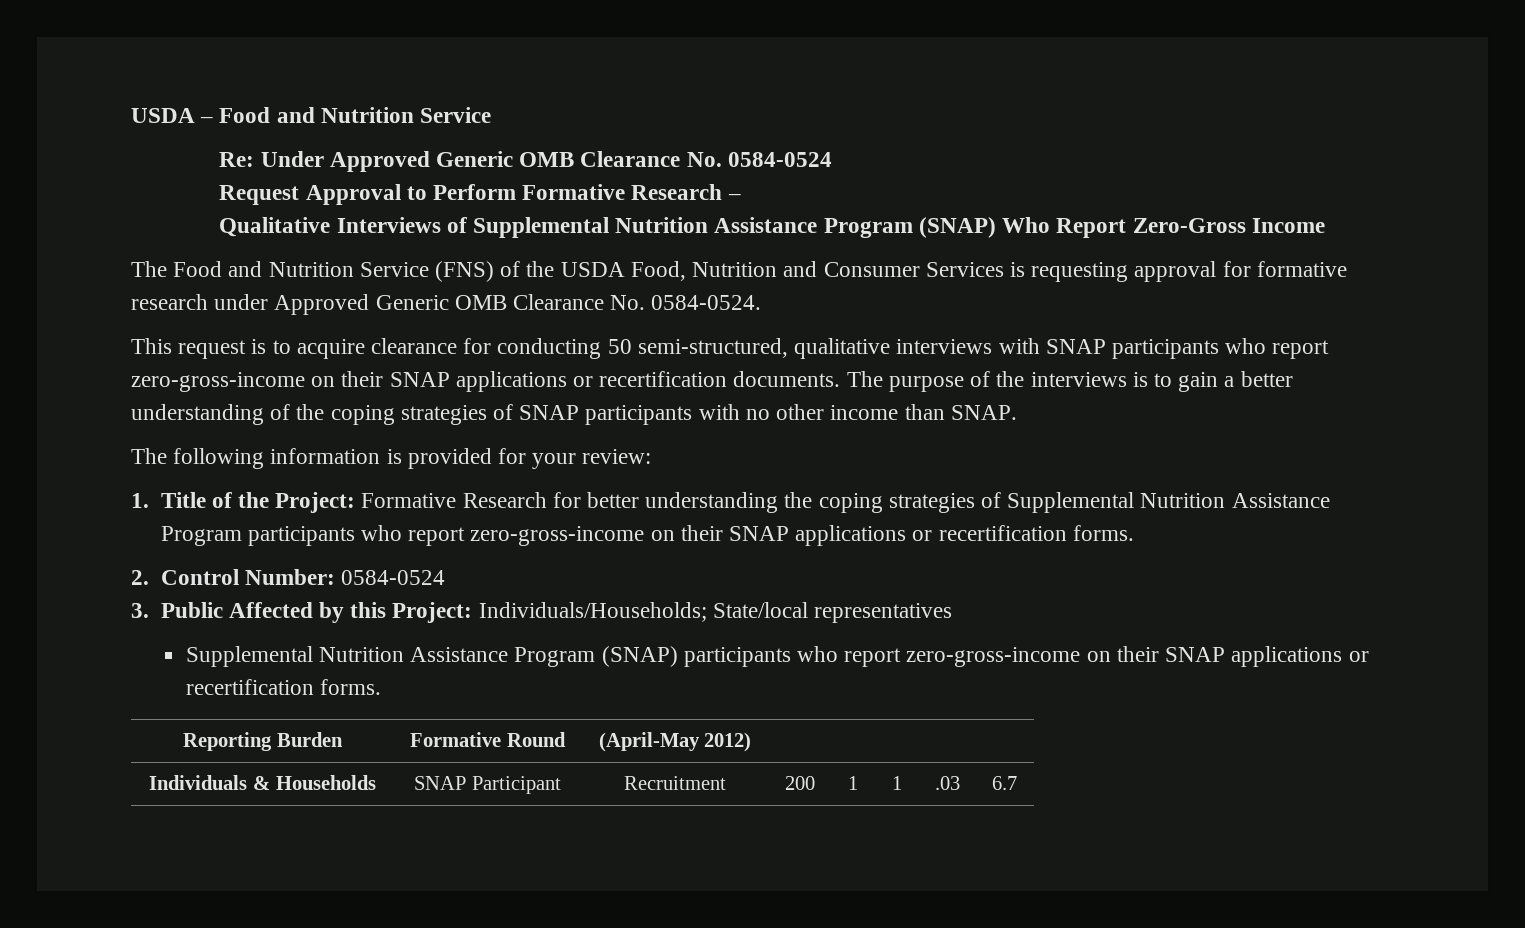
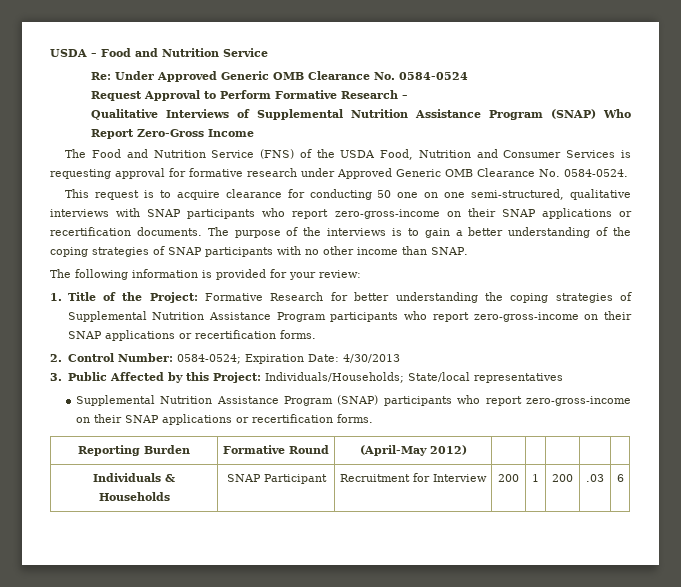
- This request is to acquire clearance for conducting 50 semi-structured, qualitative interviews with SNAP participants who report zero-gross-income on their SNAP applications or recertification documents.
+ This request is to acquire clearance for conducting 50 one on one semi-structured, qualitative interviews with SNAP participants who report zero-gross-income on their SNAP applications or recertification documents.
- 2. Control Number: 0584-0524
+ 2. Control Number: 0584-0524; Expiration Date: 4/30/2013
- Individuals & Households | SNAP Participant | Recruitment | 200 | 1 | 1 | .03 | 6.7
+ Individuals & Households | SNAP Participant | Recruitment for Interview | 200 | 1 | 200 | .03 | 6

